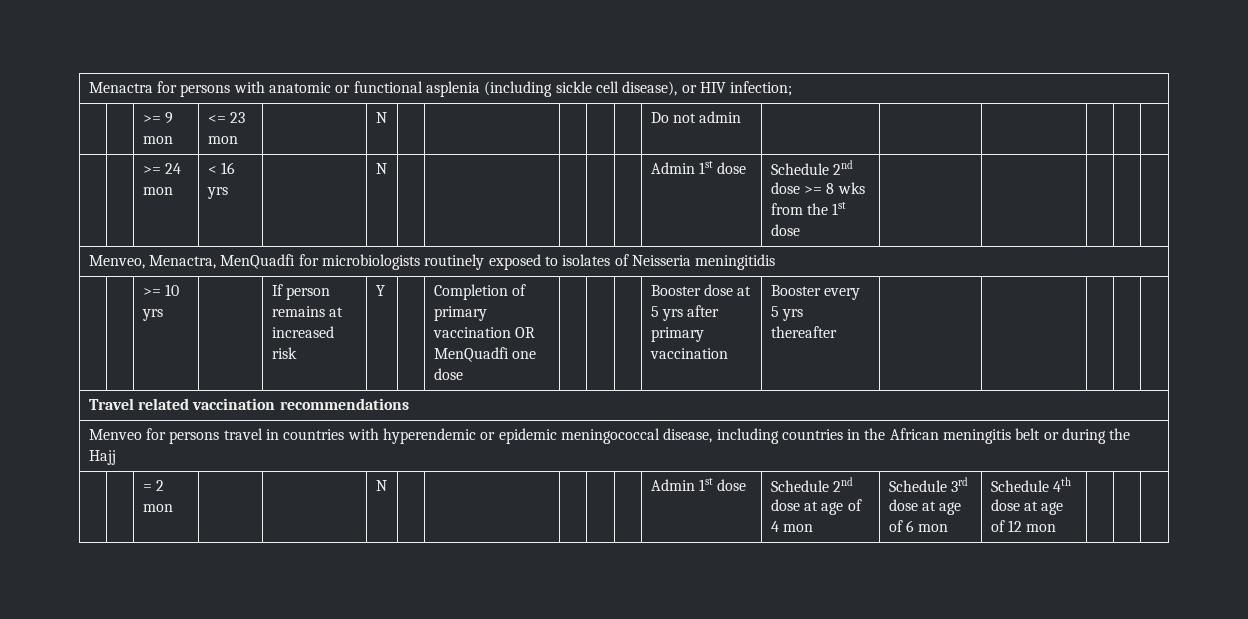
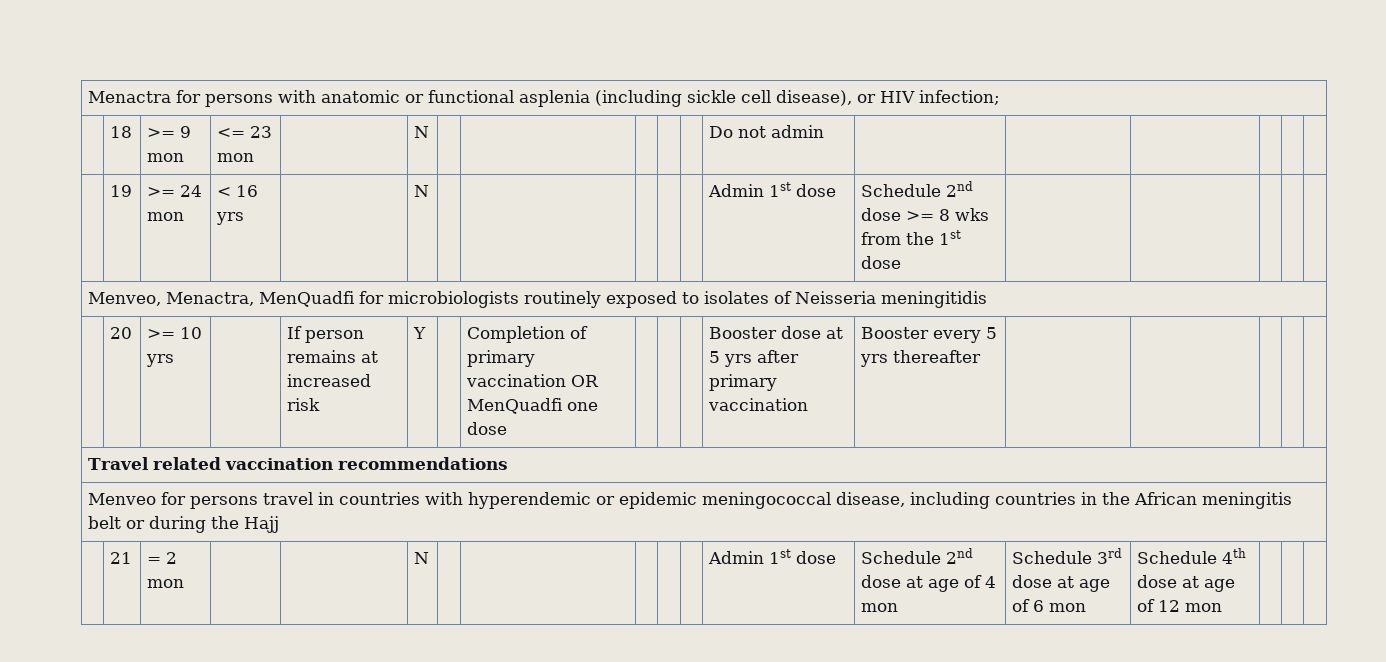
- | | >= 9 mon | <= 23 mon | | N | | | | | | Do not admin | | | | | |
+ | 18 | >= 9 mon | <= 23 mon | | N | | | | | | Do not admin | | | | | |
- | | >= 24 mon | < 16 yrs | | N | | | | | | Admin 1st dose | Schedule 2nd dose >= 8 wks from the 1st dose | | | | |
+ | 19 | >= 24 mon | < 16 yrs | | N | | | | | | Admin 1st dose | Schedule 2nd dose >= 8 wks from the 1st dose | | | | |
- | | >= 10 yrs | | If person remains at increased risk | Y | | Completion of primary vaccination OR MenQuadfi one dose | | | | Booster dose at 5 yrs after primary vaccination | Booster every 5 yrs thereafter | | | | |
+ | 20 | >= 10 yrs | | If person remains at increased risk | Y | | Completion of primary vaccination OR MenQuadfi one dose | | | | Booster dose at 5 yrs after primary vaccination | Booster every 5 yrs thereafter | | | | |
- | | = 2 mon | | | N | | | | | | Admin 1st dose | Schedule 2nd dose at age of 4 mon | Schedule 3rd dose at age of 6 mon | Schedule 4th dose at age of 12 mon | | |
+ | 21 | = 2 mon | | | N | | | | | | Admin 1st dose | Schedule 2nd dose at age of 4 mon | Schedule 3rd dose at age of 6 mon | Schedule 4th dose at age of 12 mon | | |

